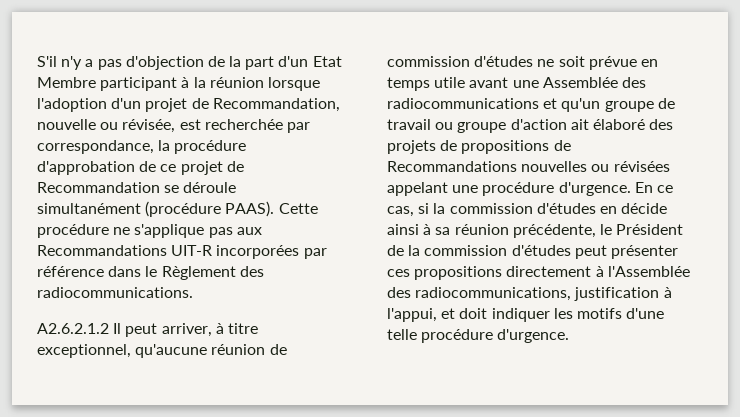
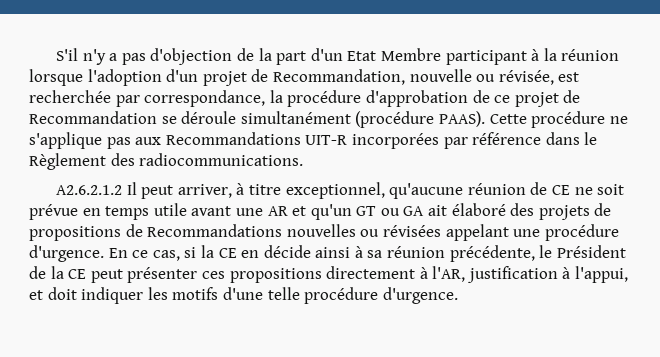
- A2.6.2.1.2 Il peut arriver, à titre exceptionnel, qu'aucune réunion de commission d'études ne soit prévue en temps utile avant une Assemblée des radiocommunications et qu'un groupe de travail ou groupe d'action ait élaboré des projets de propositions de Recommandations nouvelles ou révisées appelant une procédure d'urgence.
+ A2.6.2.1.2 Il peut arriver, à titre exceptionnel, qu'aucune réunion de CE ne soit prévue en temps utile avant une AR et qu'un GT ou GA ait élaboré des projets de propositions de Recommandations nouvelles ou révisées appelant une procédure d'urgence.
- En ce cas, si la commission d'études en décide ainsi à sa réunion précédente, le Président de la commission d'études peut présenter ces propositions directement à l'Assemblée des radiocommunications, justification à l'appui, et doit indiquer les motifs d'une telle procédure d'urgence.
+ En ce cas, si la CE en décide ainsi à sa réunion précédente, le Président de la CE peut présenter ces propositions directement à l'AR, justification à l'appui, et doit indiquer les motifs d'une telle procédure d'urgence.

